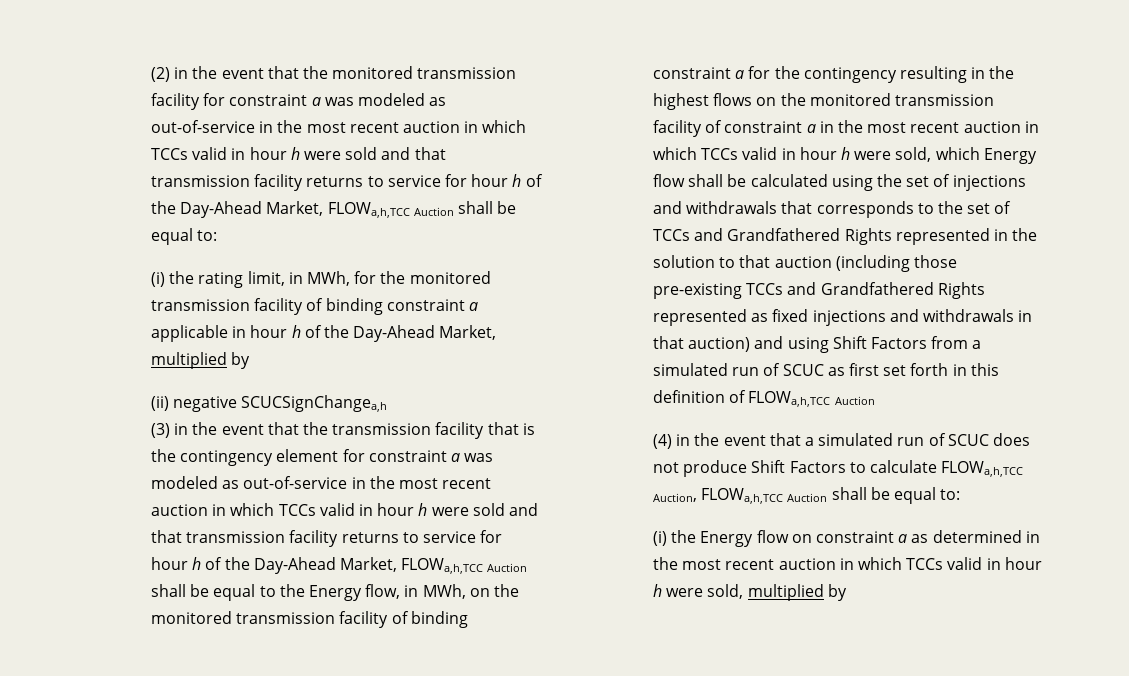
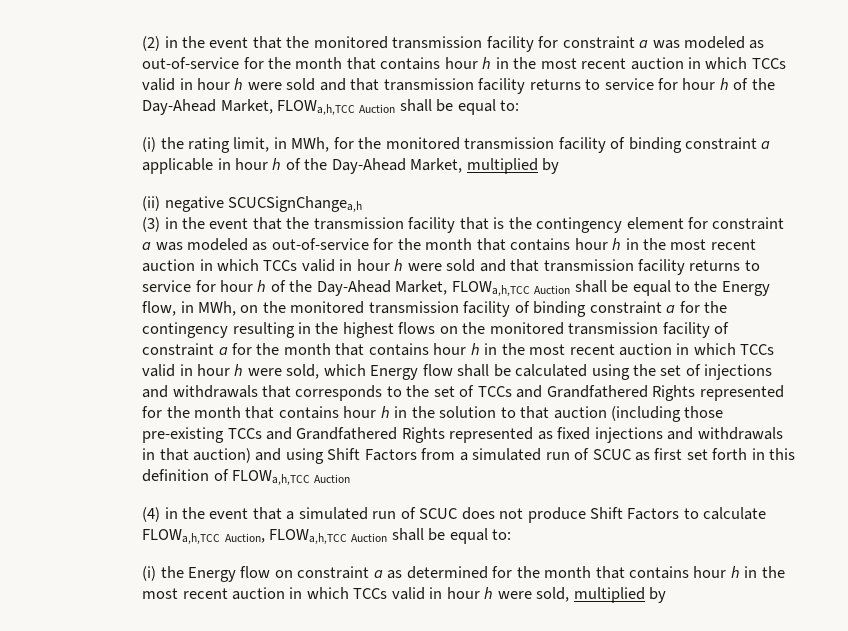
- (2) in the event that the monitored transmission facility for constraint a was modeled as out-of-service in the most recent auction in which TCCs valid in hour h were sold and that transmission facility returns to service for hour h of the Day-Ahead Market, FLOWa,h,TCC Auction shall be equal to:
+ (2) in the event that the monitored transmission facility for constraint a was modeled as out-of-service for the month that contains hour h in the most recent auction in which TCCs valid in hour h were sold and that transmission facility returns to service for hour h of the Day-Ahead Market, FLOWa,h,TCC Auction shall be equal to:
- (3) in the event that the transmission facility that is the contingency element for constraint a was modeled as out-of-service in the most recent auction in which TCCs valid in hour h were sold and that transmission facility returns to service for hour h of the Day-Ahead Market, FLOWa,h,TCC Auction shall be equal to the Energy flow, in MWh, on the monitored transmission facility of binding constraint a for the contingency resulting in the highest flows on the monitored transmission facility of constraint a in the most recent auction in which TCCs valid in hour h were sold, which Energy flow shall be calculated using the set of injections and withdrawals that corresponds to the set of TCCs and Grandfathered Rights represented in the solution to that auction (including those pre-existing TCCs and Grandfathered Rights represented as fixed injections and withdrawals in that auction) and using Shift Factors from a simulated run of SCUC as first set forth in this definition of FLOWa,h,TCC Auction
+ (3) in the event that the transmission facility that is the contingency element for constraint a was modeled as out-of-service for the month that contains hour h in the most recent auction in which TCCs valid in hour h were sold and that transmission facility returns to service for hour h of the Day-Ahead Market, FLOWa,h,TCC Auction shall be equal to the Energy flow, in MWh, on the monitored transmission facility of binding constraint a for the contingency resulting in the highest flows on the monitored transmission facility of constraint a for the month that contains hour h in the most recent auction in which TCCs valid in hour h were sold, which Energy flow shall be calculated using the set of injections and withdrawals that corresponds to the set of TCCs and Grandfathered Rights represented for the month that contains hour h in the solution to that auction (including those pre-existing TCCs and Grandfathered Rights represented as fixed injections and withdrawals in that auction) and using Shift Factors from a simulated run of SCUC as first set forth in this definition of FLOWa,h,TCC Auction
- (i) the Energy flow on constraint a as determined in the most recent auction in which TCCs valid in hour h were sold, multiplied by
+ (i) the Energy flow on constraint a as determined for the month that contains hour h in the most recent auction in which TCCs valid in hour h were sold, multiplied by

